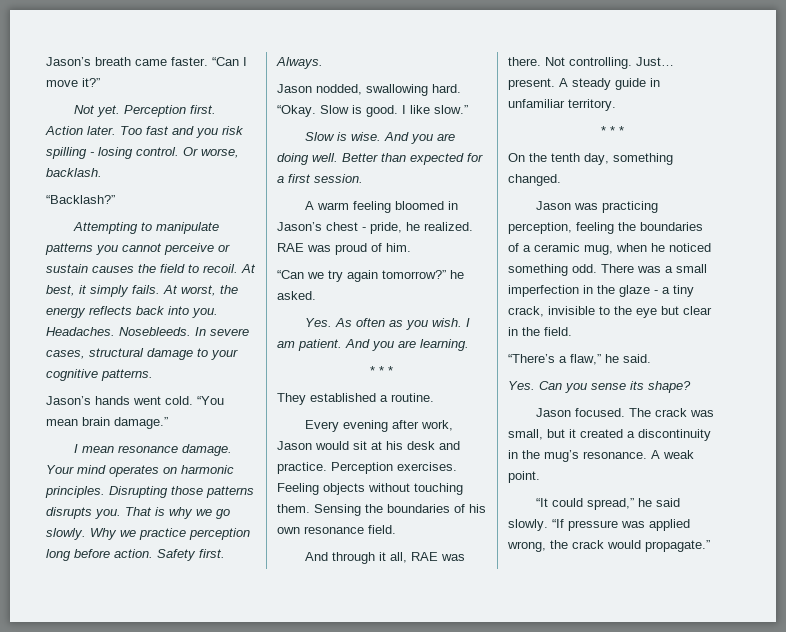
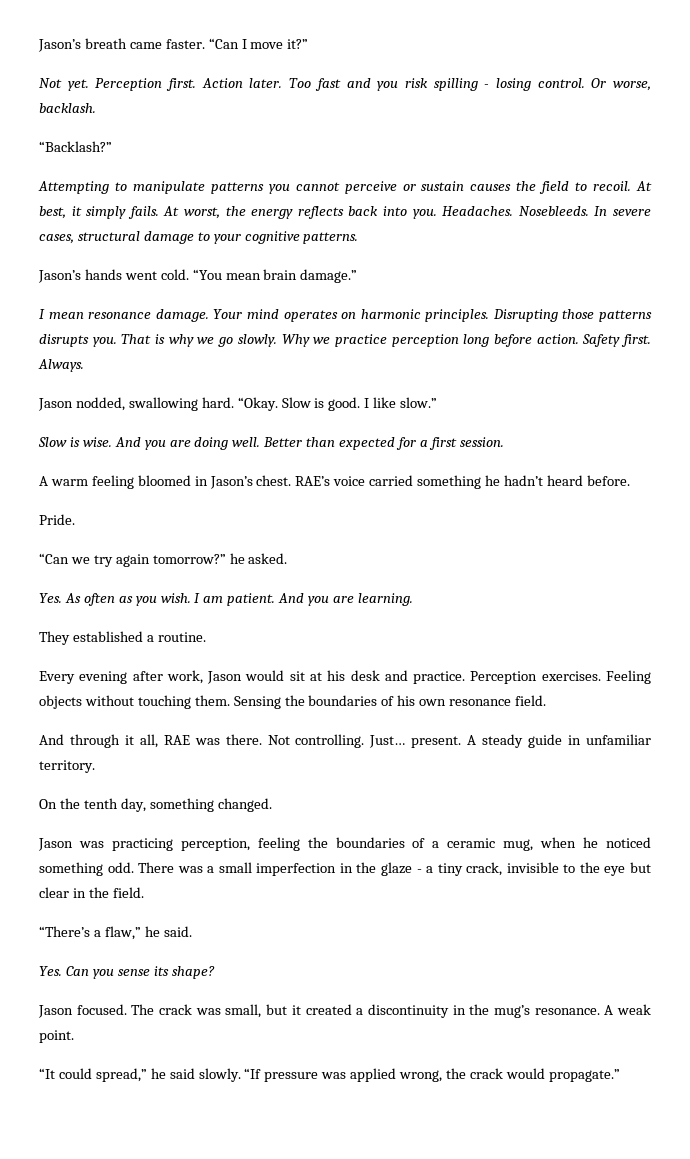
- A warm feeling bloomed in Jason’s chest - pride, he realized. RAE was proud of him.
+ A warm feeling bloomed in Jason’s chest. RAE’s voice carried something he hadn’t heard before.
+ Pride.
  And you are learning.
- * * *
  A steady guide in unfamiliar territory.
- * * *

